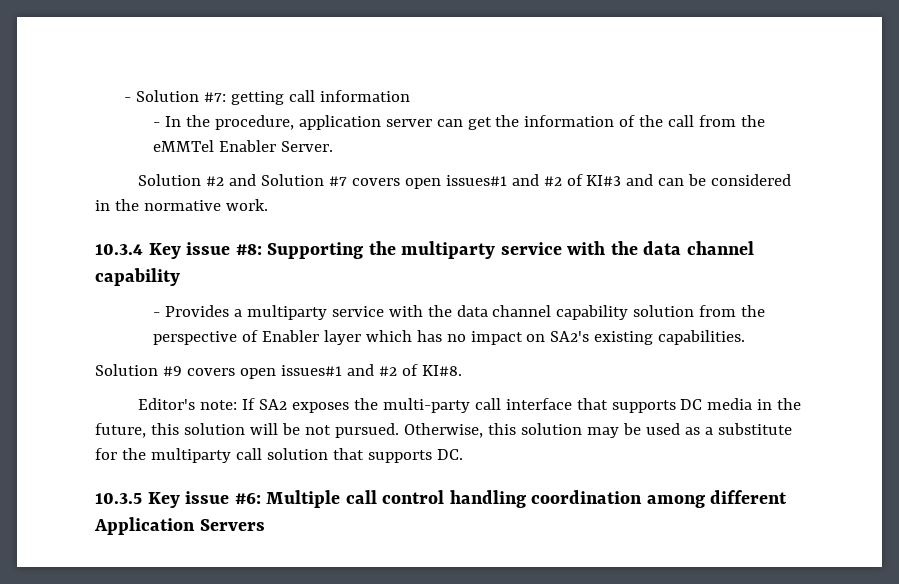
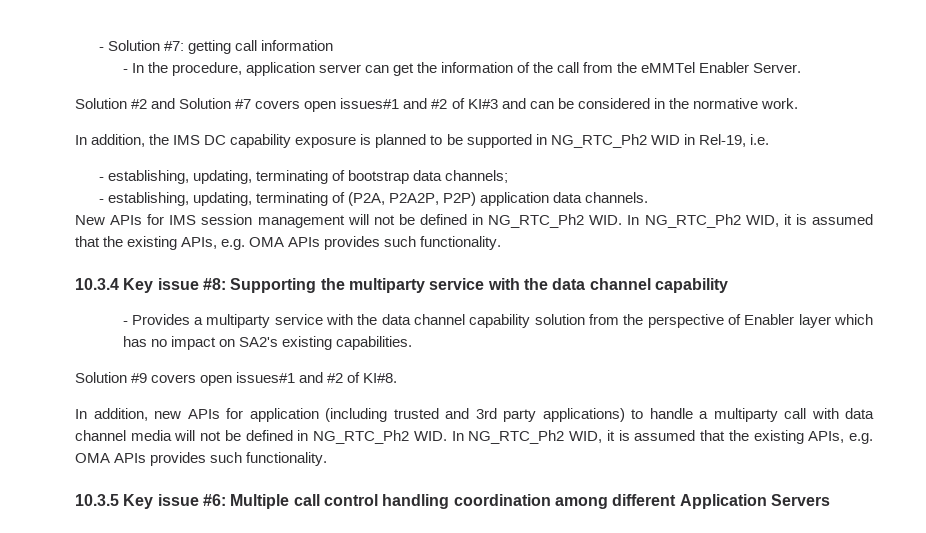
+ In addition, the IMS DC capability exposure is planned to be supported in NG_RTC_Ph2 WID in Rel-19, i.e.
+ - establishing, updating, terminating of bootstrap data channels;
+ - establishing, updating, terminating of (P2A, P2A2P, P2P) application data channels.
+ New APIs for IMS session management will not be defined in NG_RTC_Ph2 WID. In NG_RTC_Ph2 WID, it is assumed that the existing APIs, e.g. OMA APIs provides such functionality.
- Editor's note: If SA2 exposes the multi-party call interface that supports DC media in the future, this solution will be not pursued. Otherwise, this solution may be used as a substitute for the multiparty call solution that supports DC.
+ In addition, new APIs for application (including trusted and 3rd party applications) to handle a multiparty call with data channel media will not be defined in NG_RTC_Ph2 WID. In NG_RTC_Ph2 WID, it is assumed that the existing APIs, e.g. OMA APIs provides such functionality.

